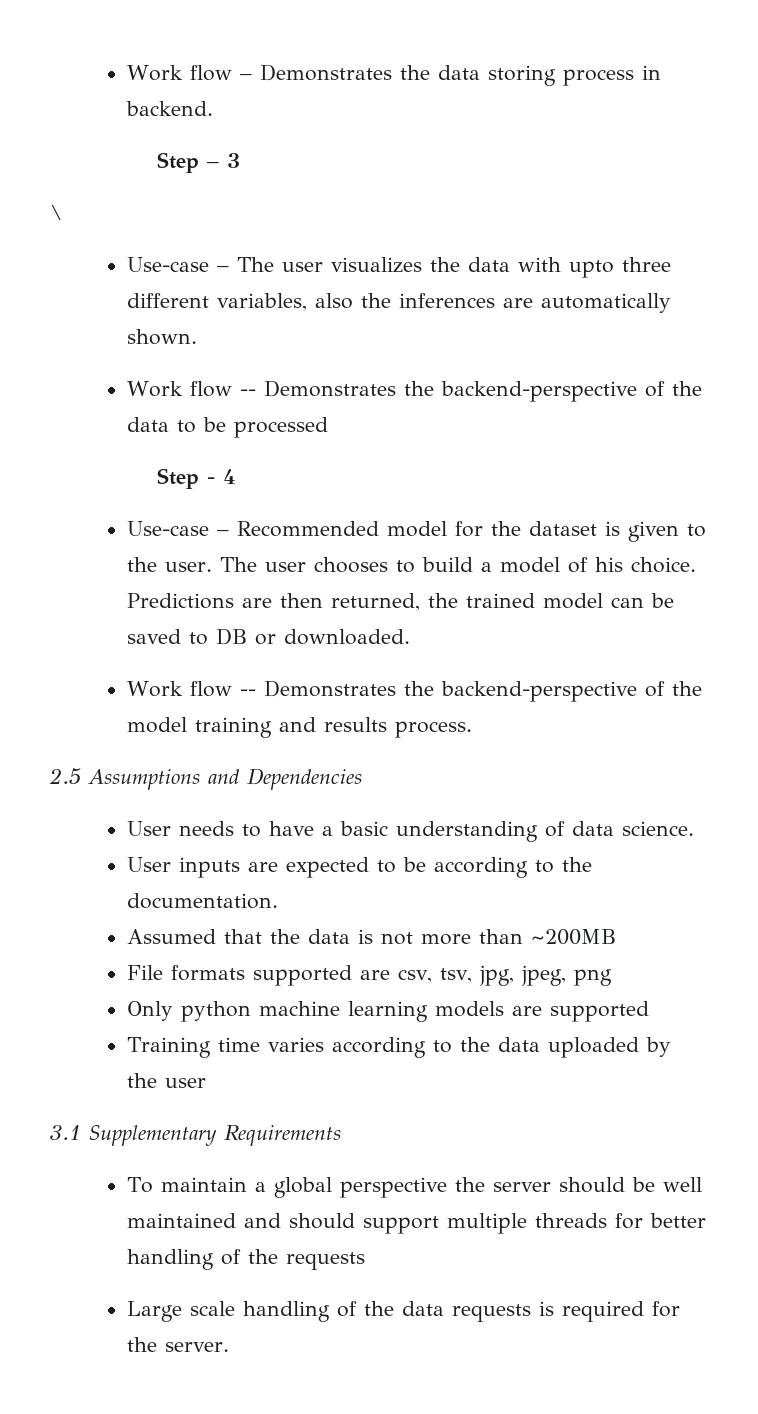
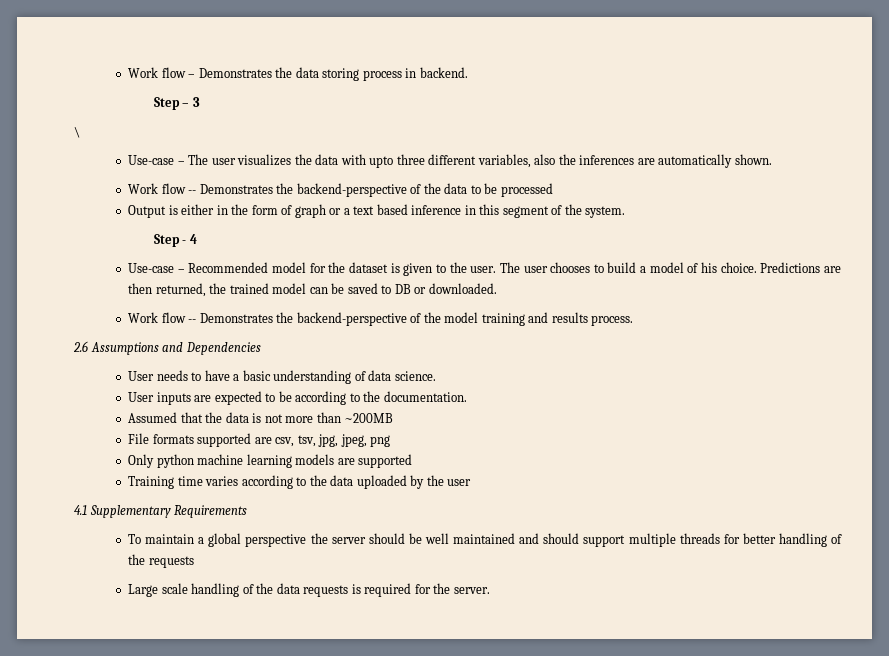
+ Output is either in the form of graph or a text based inference in this segment of the system.
- 2.5 Assumptions and Dependencies
+ 2.6 Assumptions and Dependencies
- 3.1 Supplementary Requirements
+ 4.1 Supplementary Requirements

